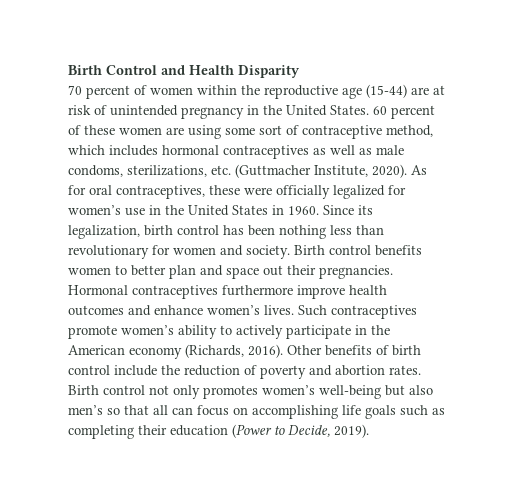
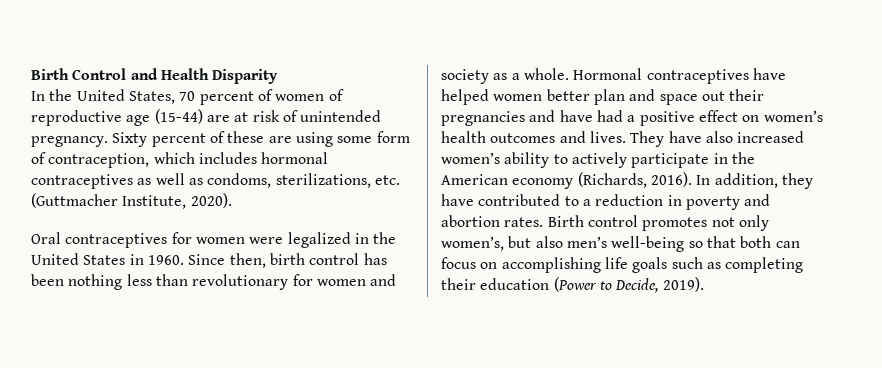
- 70 percent of women within the reproductive age (15-44) are at risk of unintended pregnancy in the United States. 60 percent of these women are using some sort of contraceptive method, which includes hormonal contraceptives as well as male condoms, sterilizations, etc. (Guttmacher Institute, 2020). As for oral contraceptives, these were officially legalized for women’s use in the United States in 1960.
+ In the United States, 70 percent of women of reproductive age (15-44) are at risk of unintended pregnancy. Sixty percent of these are using some form of contraception, which includes hormonal contraceptives as well as condoms, sterilizations, etc. (Guttmacher Institute, 2020).
+ Oral contraceptives for women were legalized in the United States in 1960.
- Since its legalization, birth control has been nothing less than revolutionary for women and society. Birth control benefits women to better plan and space out their pregnancies. Hormonal contraceptives furthermore improve health outcomes and enhance women’s lives. Such contraceptives promote women’s ability to actively participate in the American economy (Richards, 2016).
+ Since then, birth control has been nothing less than revolutionary for women and society as a whole. Hormonal contraceptives have helped women better plan and space out their pregnancies and have had a positive effect on women’s health outcomes and lives. They have also increased women’s ability to actively participate in the American economy (Richards, 2016).
- Other benefits of birth control include the reduction of poverty and abortion rates.
+ In addition, they have contributed to a reduction in poverty and abortion rates.
- Birth control not only promotes women’s well-being but also men’s so that all can focus on accomplishing life goals such as completing their education (Power to Decide, 2019).
+ Birth control promotes not only women’s, but also men’s well-being so that both can focus on accomplishing life goals such as completing their education (Power to Decide, 2019).

